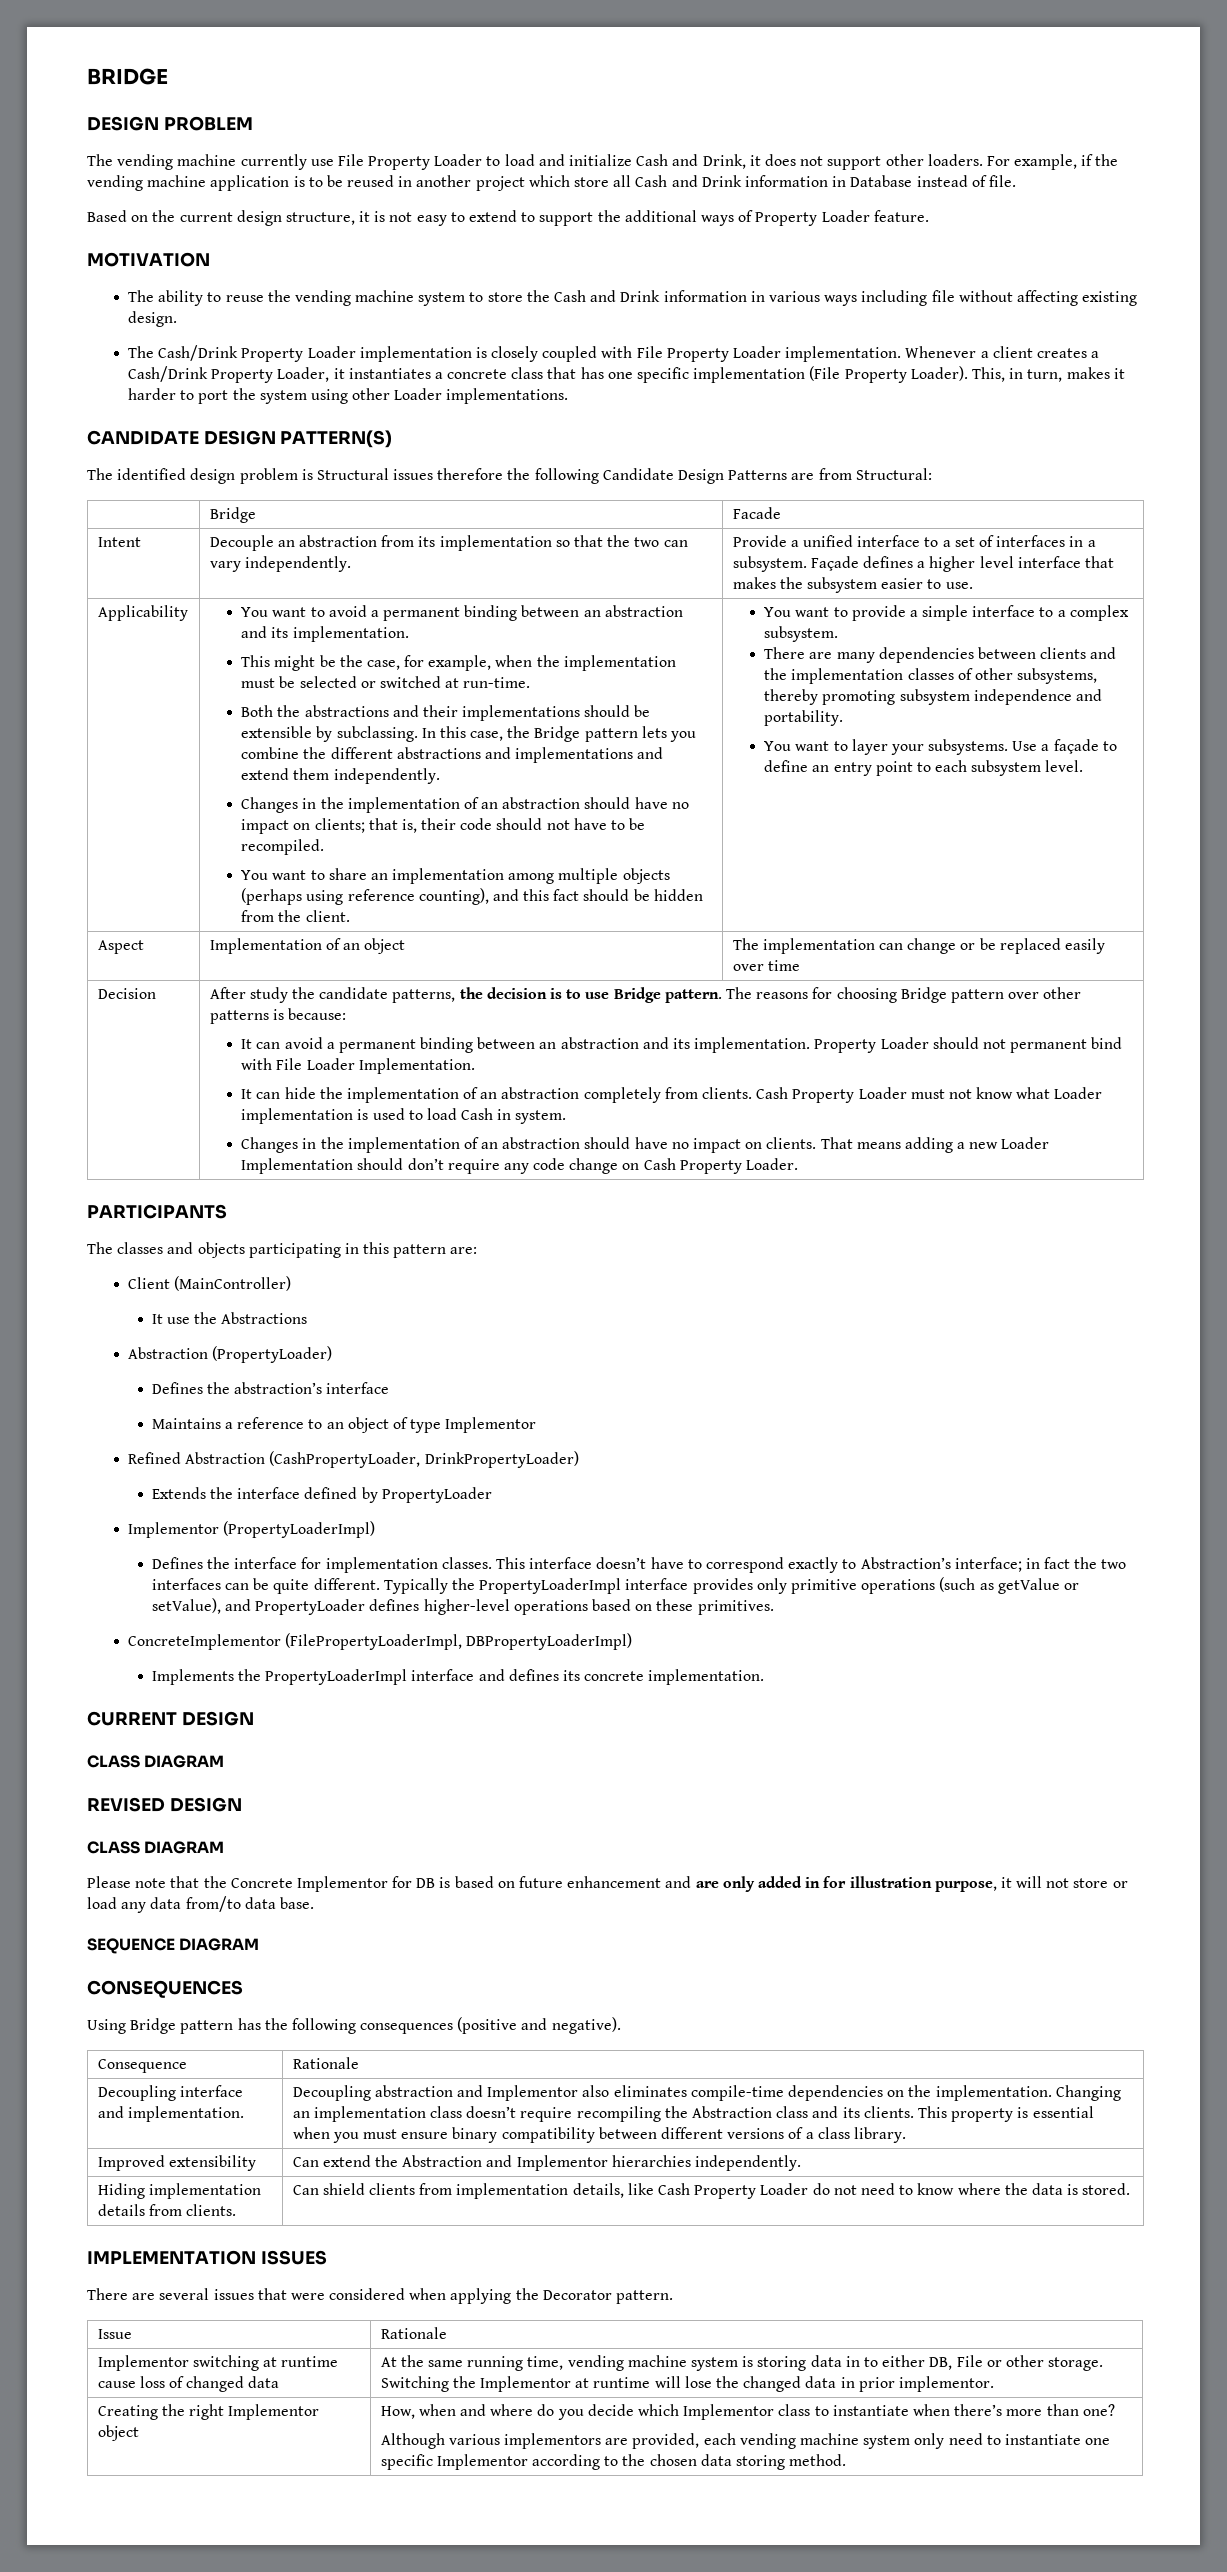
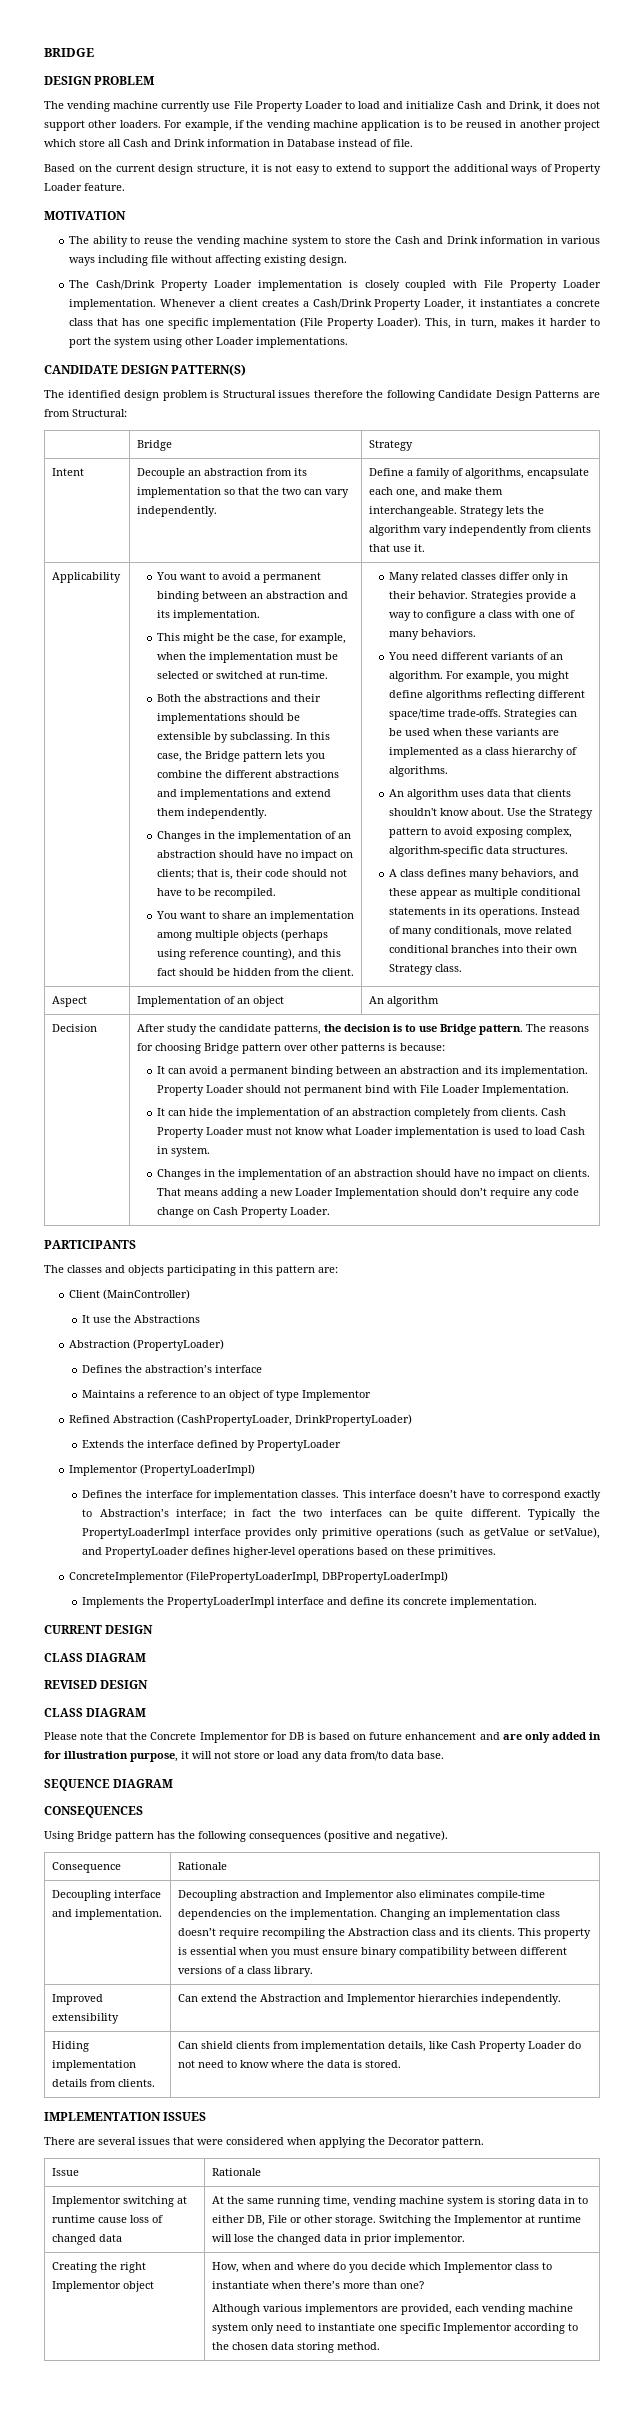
- | Bridge | Facade
+ | Bridge | Strategy
- Intent | Decouple an abstraction from its implementation so that the two can vary independently. | Provide a unified interface to a set of interfaces in a subsystem. Façade defines a higher level interface that makes the subsystem easier to use.
+ Intent | Decouple an abstraction from its implementation so that the two can vary independently. | Define a family of algorithms, encapsulate each one, and make them interchangeable. Strategy lets the algorithm vary independently from clients that use it.
- You want to provide a simple interface to a complex subsystem.
- There are many dependencies between clients and the implementation classes of other subsystems, thereby promoting subsystem independence and portability.
- You want to layer your subsystems. Use a façade to define an entry point to each subsystem level.
+ Many related classes differ only in their behavior. Strategies provide a way to configure a class with one of many behaviors.
+ You need different variants of an algorithm. For example, you might define algorithms reflecting different space/time trade-offs. Strategies can be used when these variants are implemented as a class hierarchy of algorithms.
+ An algorithm uses data that clients shouldn't know about. Use the Strategy pattern to avoid exposing complex, algorithm-specific data structures.
+ A class defines many behaviors, and these appear as multiple conditional statements in its operations. Instead of many conditionals, move related conditional branches into their own Strategy class.
- Aspect | Implementation of an object | The implementation can change or be replaced easily over time
+ Aspect | Implementation of an object | An algorithm
- Implements the PropertyLoaderImpl interface and defines its concrete implementation.
+ Implements the PropertyLoaderImpl interface and define its concrete implementation.

